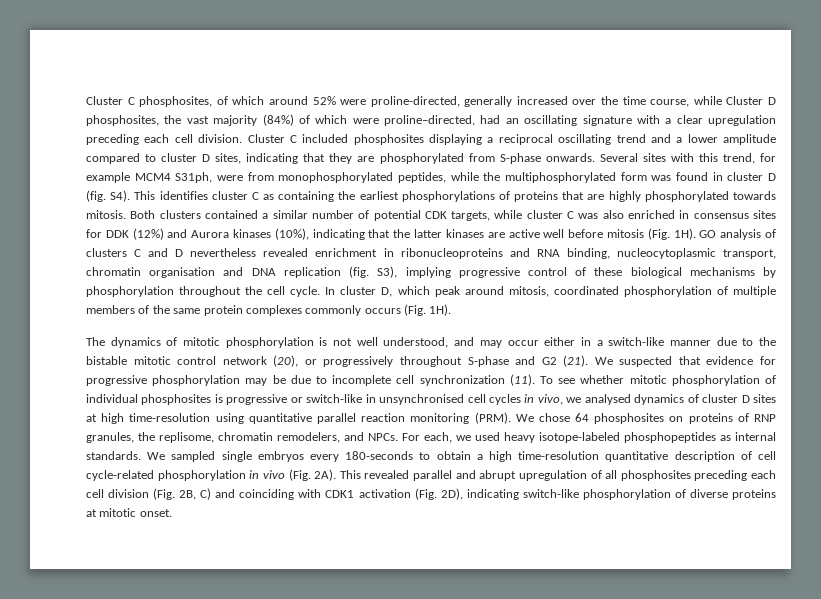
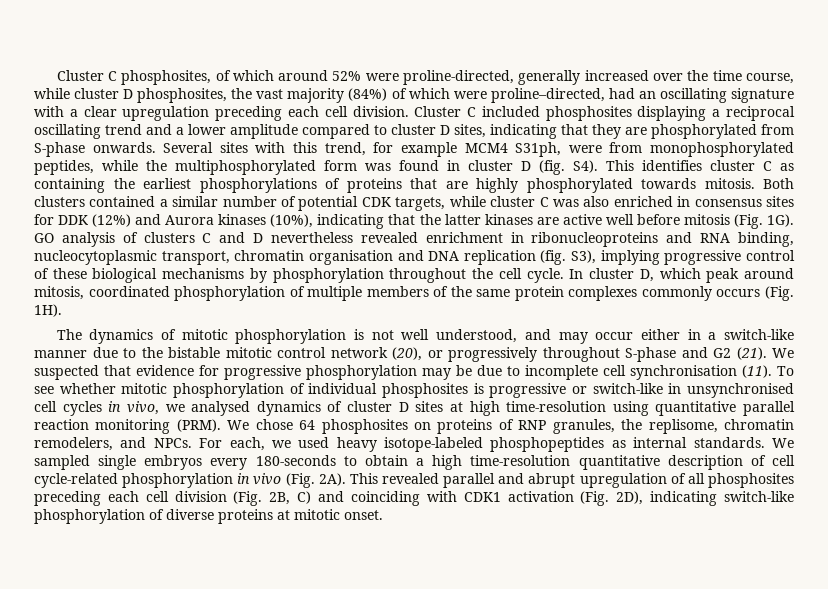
- Cluster C phosphosites, of which around 52% were proline-directed, generally increased over the time course, while Cluster D phosphosites, the vast majority (84%) of which were proline–directed, had an oscillating signature with a clear upregulation preceding each cell division.
+ Cluster C phosphosites, of which around 52% were proline-directed, generally increased over the time course, while cluster D phosphosites, the vast majority (84%) of which were proline–directed, had an oscillating signature with a clear upregulation preceding each cell division.
- Both clusters contained a similar number of potential CDK targets, while cluster C was also enriched in consensus sites for DDK (12%) and Aurora kinases (10%), indicating that the latter kinases are active well before mitosis (Fig. 1H).
+ Both clusters contained a similar number of potential CDK targets, while cluster C was also enriched in consensus sites for DDK (12%) and Aurora kinases (10%), indicating that the latter kinases are active well before mitosis (Fig. 1G).
- We suspected that evidence for progressive phosphorylation may be due to incomplete cell synchronization (11).
+ We suspected that evidence for progressive phosphorylation may be due to incomplete cell synchronisation (11).

